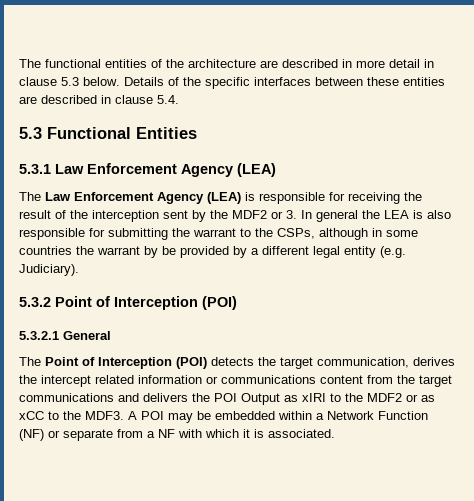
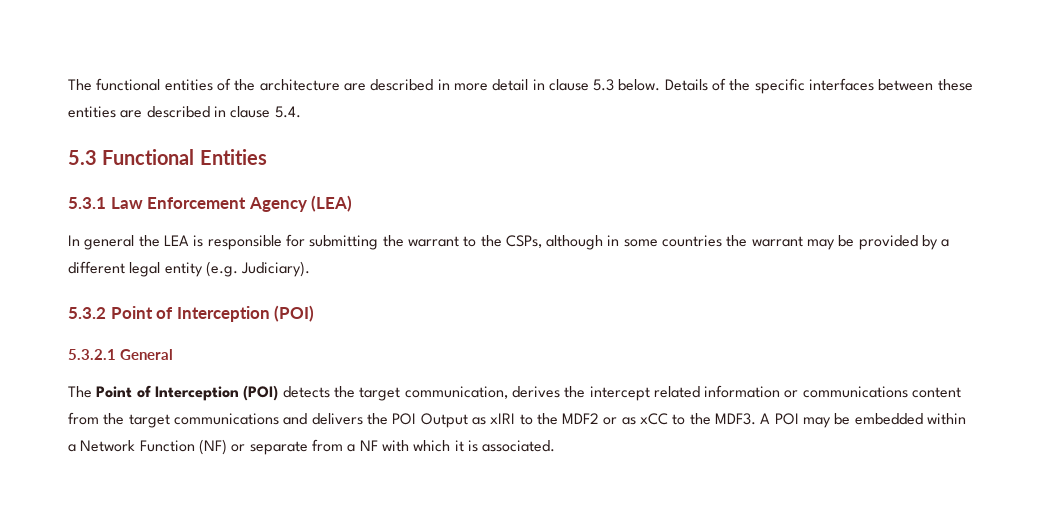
- The Law Enforcement Agency (LEA) is responsible for receiving the result of the interception sent by the MDF2 or 3. In general the LEA is also responsible for submitting the warrant to the CSPs, although in some countries the warrant by be provided by a different legal entity (e.g. Judiciary).
+ In general the LEA is responsible for submitting the warrant to the CSPs, although in some countries the warrant may be provided by a different legal entity (e.g. Judiciary).

